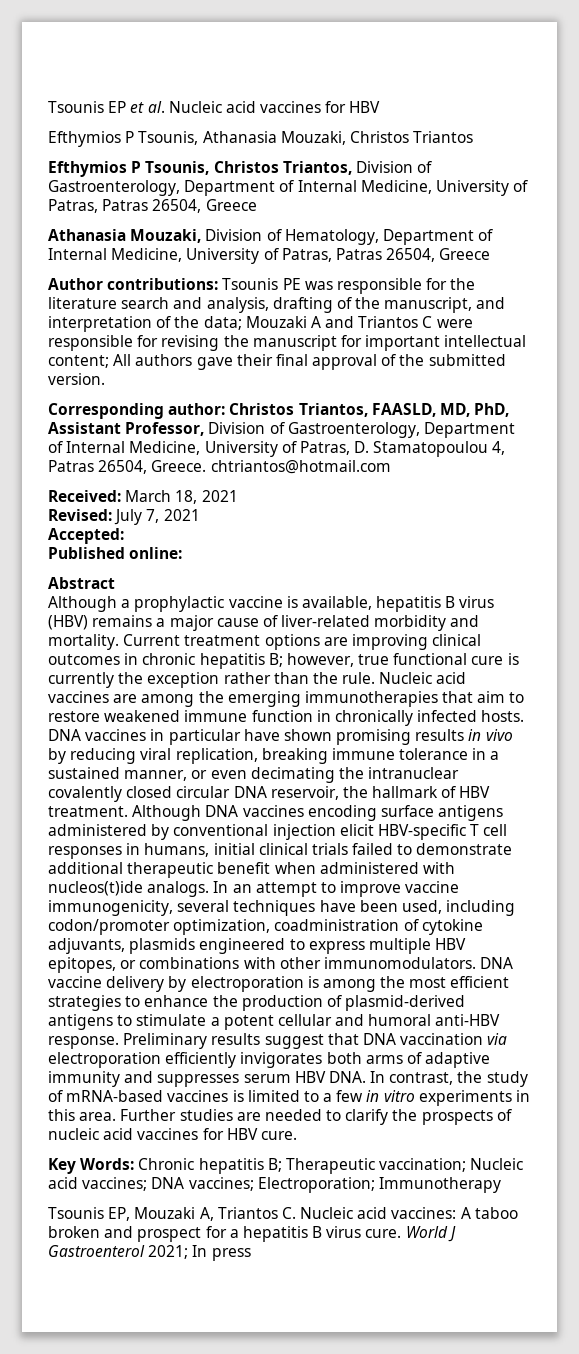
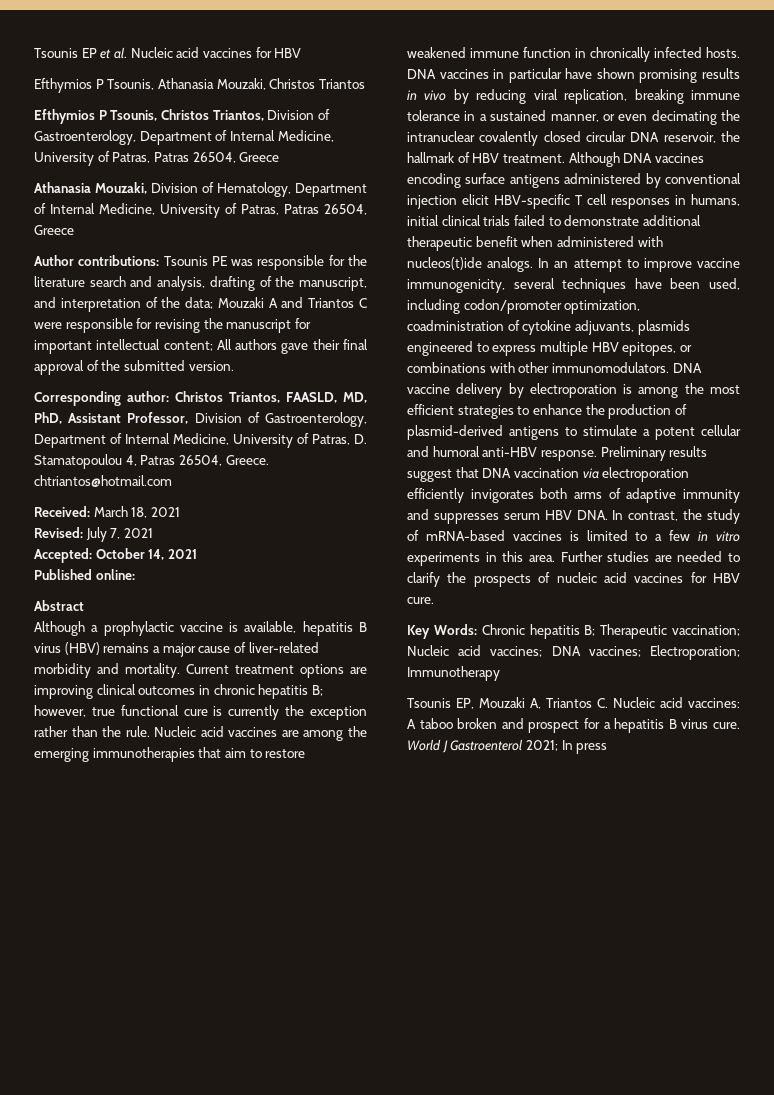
- Accepted:
+ Accepted: October 14, 2021

